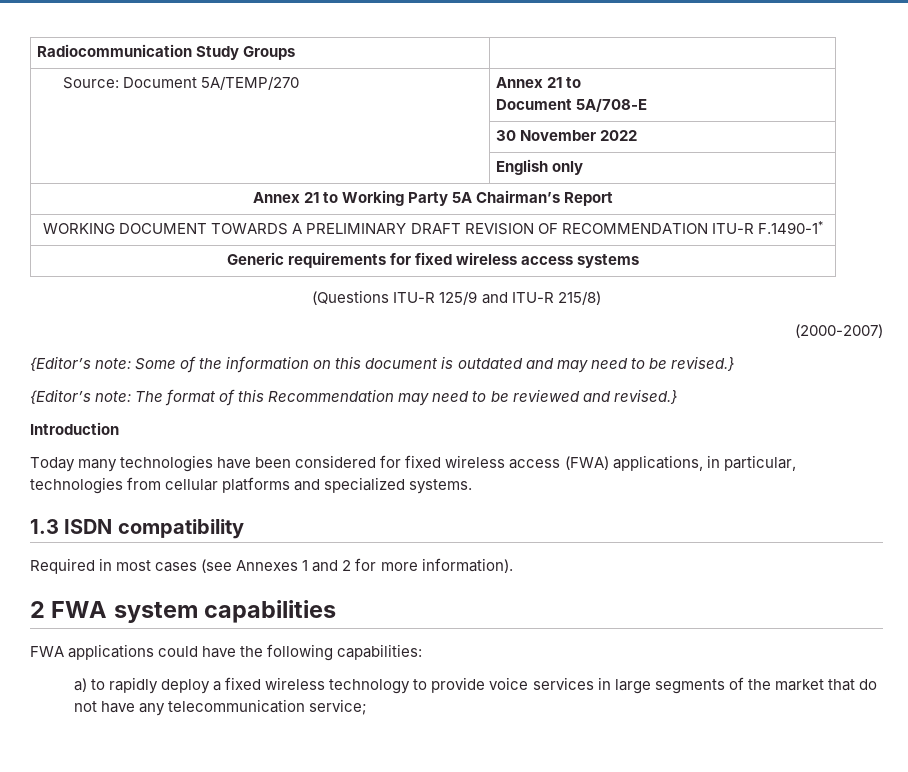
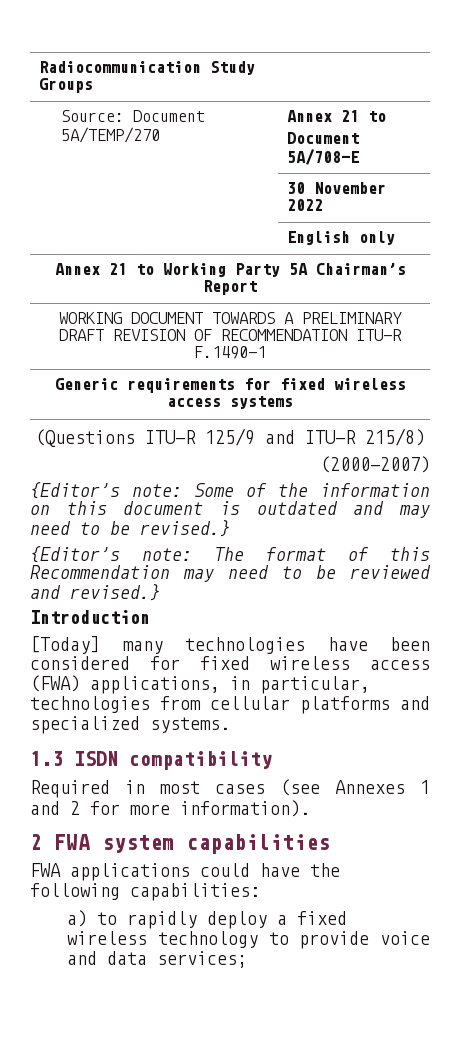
- WORKING DOCUMENT TOWARDS A PRELIMINARY DRAFT REVISION OF RECOMMENDATION ITU-R F.1490-1*
+ WORKING DOCUMENT TOWARDS A PRELIMINARY DRAFT REVISION OF RECOMMENDATION ITU-R F.1490-1
- Today many technologies have been considered for fixed wireless access (FWA) applications, in particular, technologies from cellular platforms and specialized systems.
+ [Today] many technologies have been considered for fixed wireless access (FWA) applications, in particular, technologies from cellular platforms and specialized systems.
- a) to rapidly deploy a fixed wireless technology to provide voice services in large segments of the market that do not have any telecommunication service;
+ a) to rapidly deploy a fixed wireless technology to provide voice and data services;

